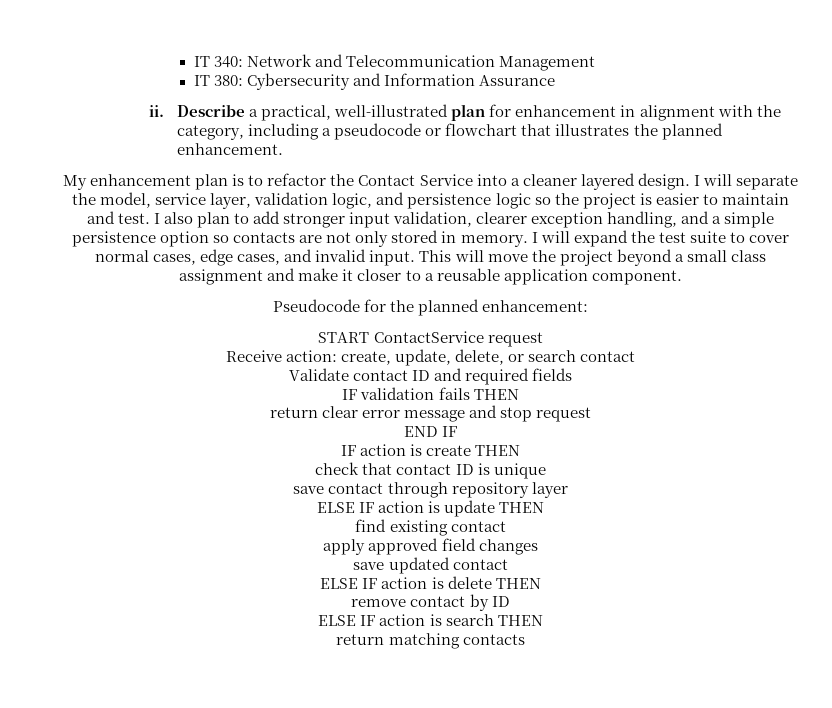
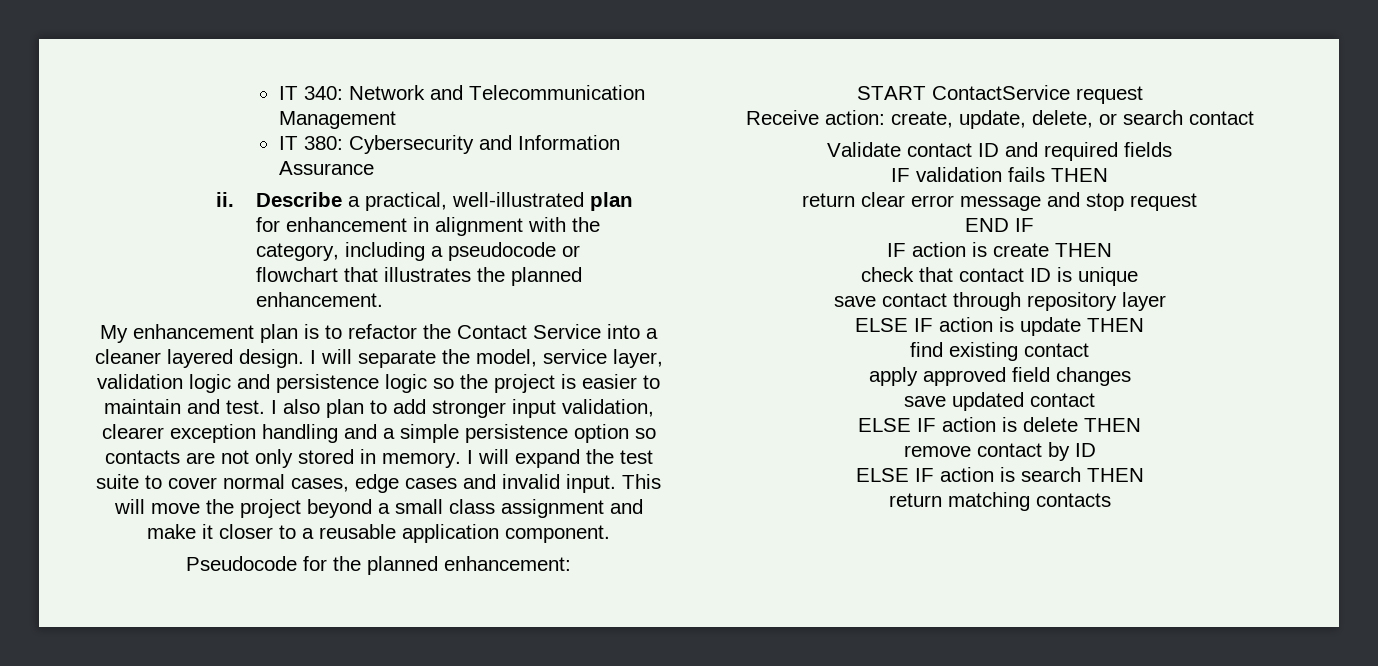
- I will separate the model, service layer, validation logic, and persistence logic so the project is easier to maintain and test.
+ I will separate the model, service layer, validation logic and persistence logic so the project is easier to maintain and test.
- I also plan to add stronger input validation, clearer exception handling, and a simple persistence option so contacts are not only stored in memory.
+ I also plan to add stronger input validation, clearer exception handling and a simple persistence option so contacts are not only stored in memory.
- I will expand the test suite to cover normal cases, edge cases, and invalid input.
+ I will expand the test suite to cover normal cases, edge cases and invalid input.

